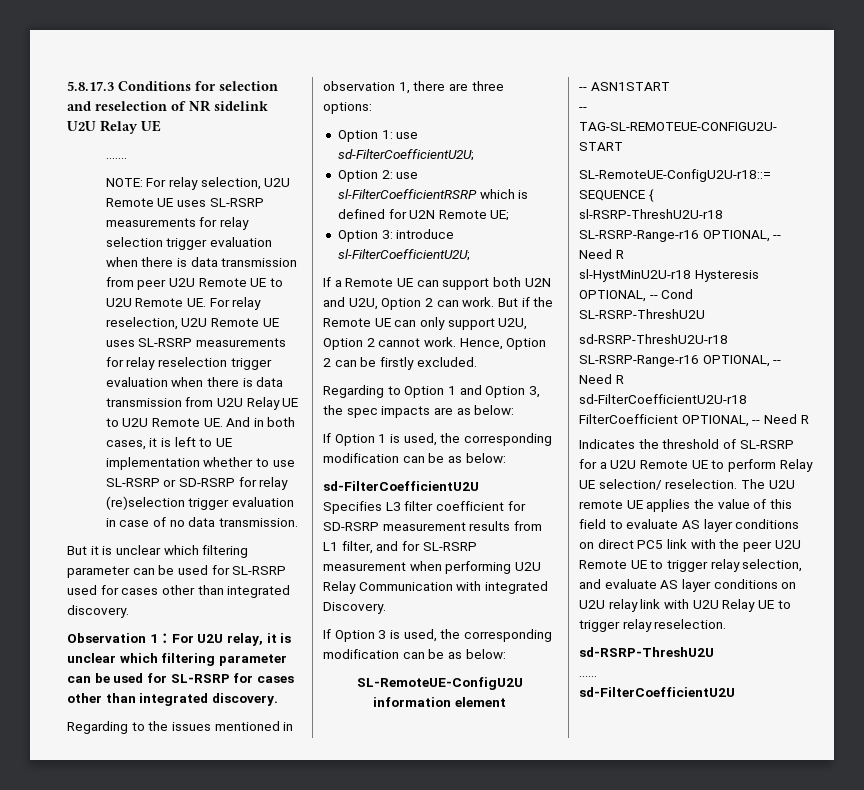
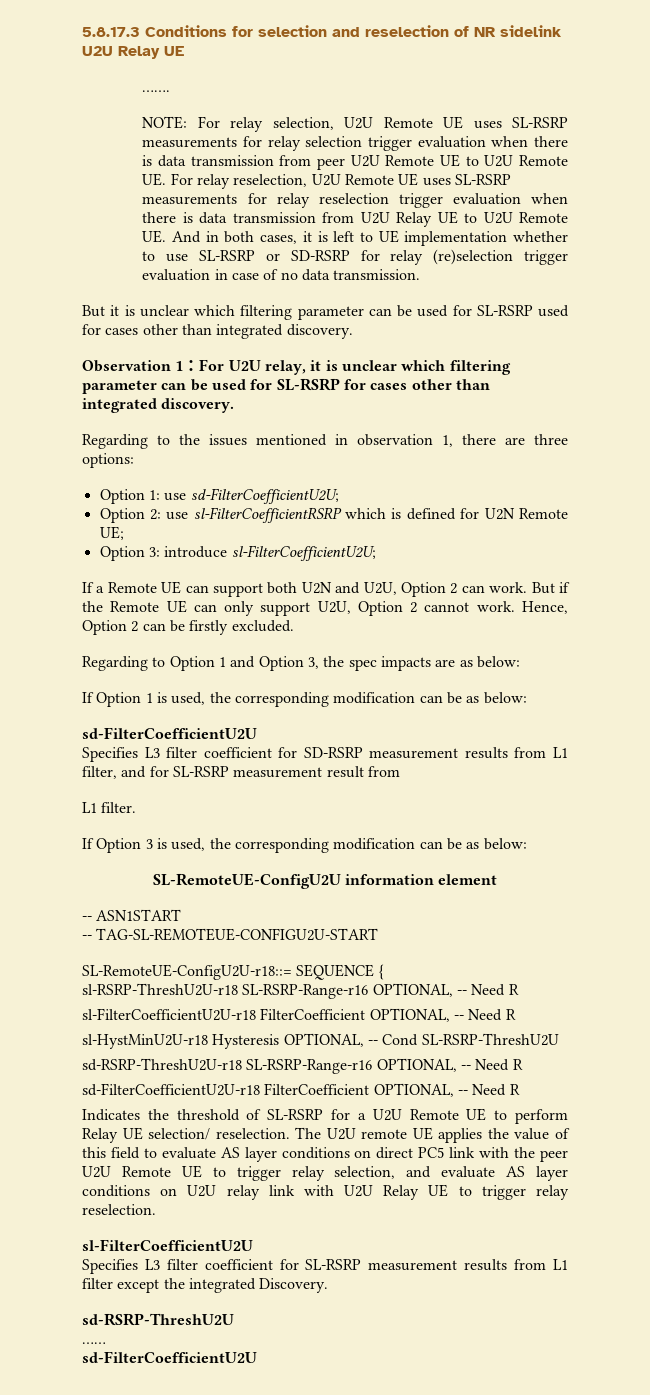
- Specifies L3 filter coefficient for SD-RSRP measurement results from L1 filter, and for SL-RSRP measurement when performing U2U Relay Communication with integrated Discovery.
+ Specifies L3 filter coefficient for SD-RSRP measurement results from L1 filter, and for SL-RSRP measurement result from
+ L1 filter.
+ sl-FilterCoefficientU2U-r18 FilterCoefficient OPTIONAL, -- Need R
+ sl-FilterCoefficientU2U
+ Specifies L3 filter coefficient for SL-RSRP measurement results from L1 filter except the integrated Discovery.

